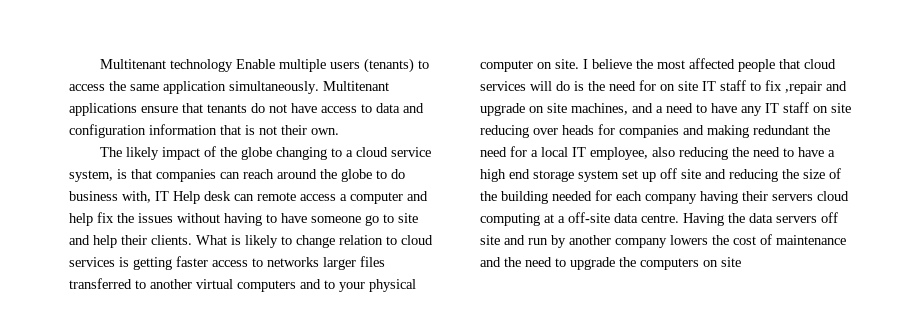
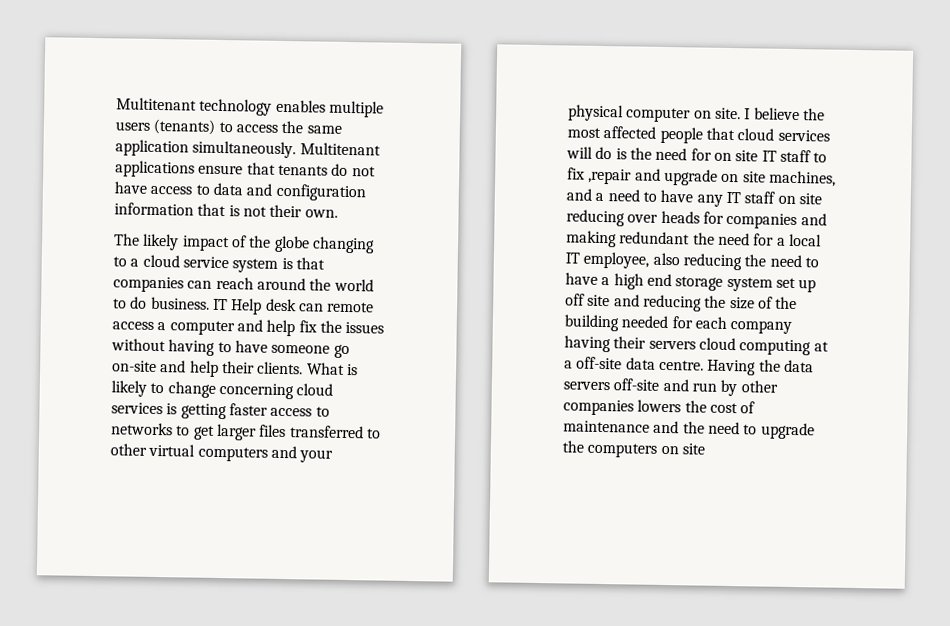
- Multitenant technology Enable multiple users (tenants) to access the same application simultaneously.
+ Multitenant technology enables multiple users (tenants) to access the same application simultaneously.
- The likely impact of the globe changing to a cloud service system, is that companies can reach around the globe to do business with, IT Help desk can remote access a computer and help fix the issues without having to have someone go to site and help their clients.
+ The likely impact of the globe changing to a cloud service system is that companies can reach around the world to do business. IT Help desk can remote access a computer and help fix the issues without having to have someone go on-site and help their clients.
- What is likely to change relation to cloud services is getting faster access to networks larger files transferred to another virtual computers and to your physical computer on site.
+ What is likely to change concerning cloud services is getting faster access to networks to get larger files transferred to other virtual computers and your physical computer on site.
- Having the data servers off site and run by another company lowers the cost of maintenance and the need to upgrade the computers on site
+ Having the data servers off-site and run by other companies lowers the cost of maintenance and the need to upgrade the computers on site

